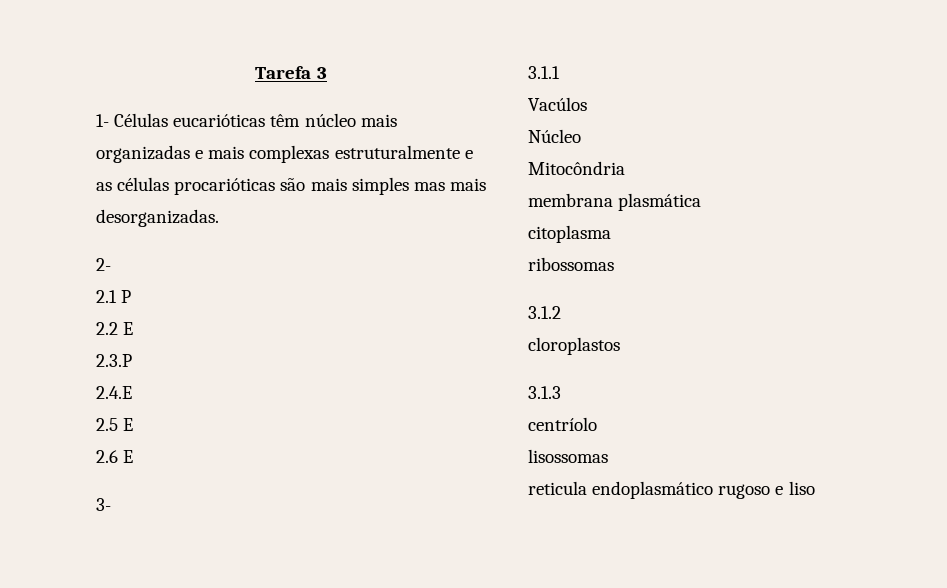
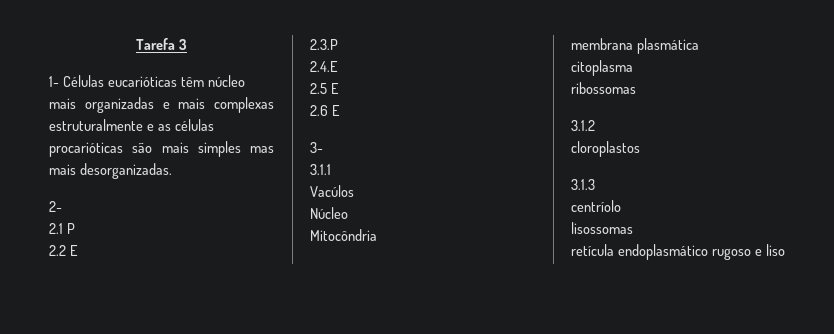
- reticula endoplasmático rugoso e liso
+ retícula endoplasmático rugoso e liso

